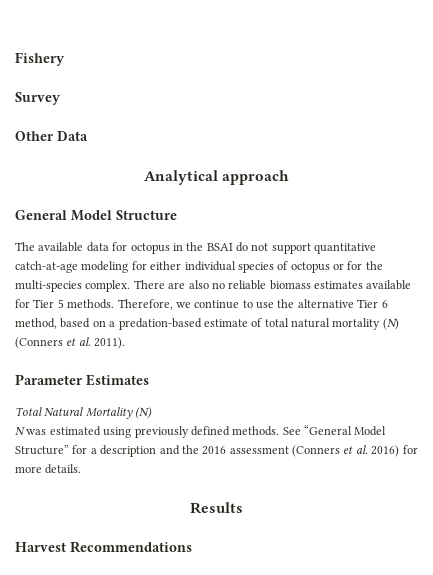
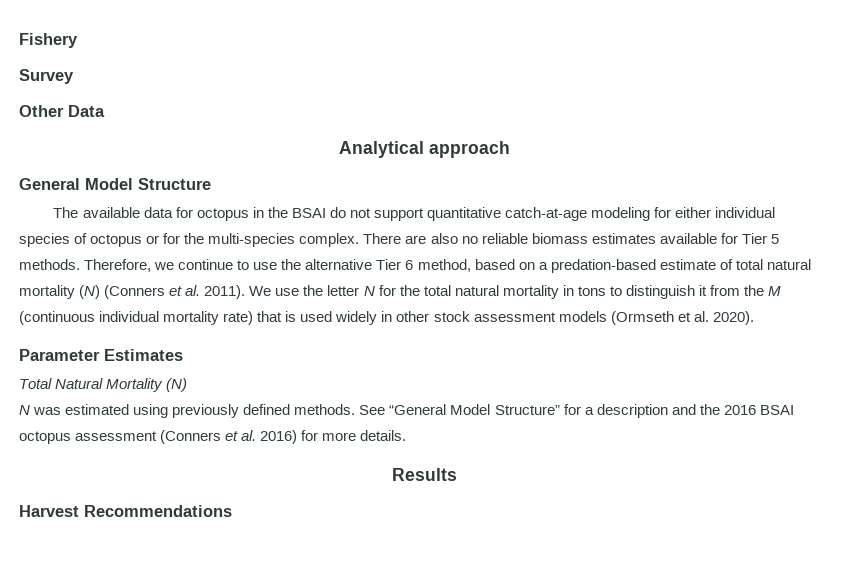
+ We use the letter N for the total natural mortality in tons to distinguish it from the M (continuous individual mortality rate) that is used widely in other stock assessment models (Ormseth et al. 2020).
- See “General Model Structure” for a description and the 2016 assessment (Conners et al. 2016) for more details.
+ See “General Model Structure” for a description and the 2016 BSAI octopus assessment (Conners et al. 2016) for more details.

